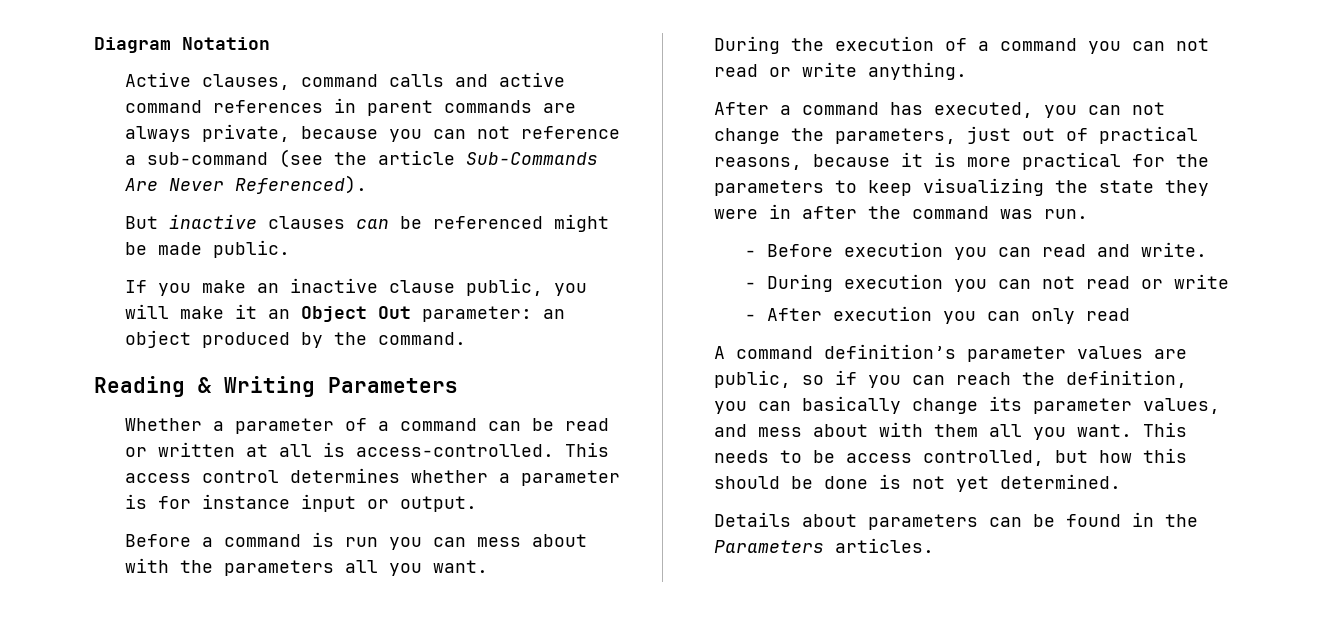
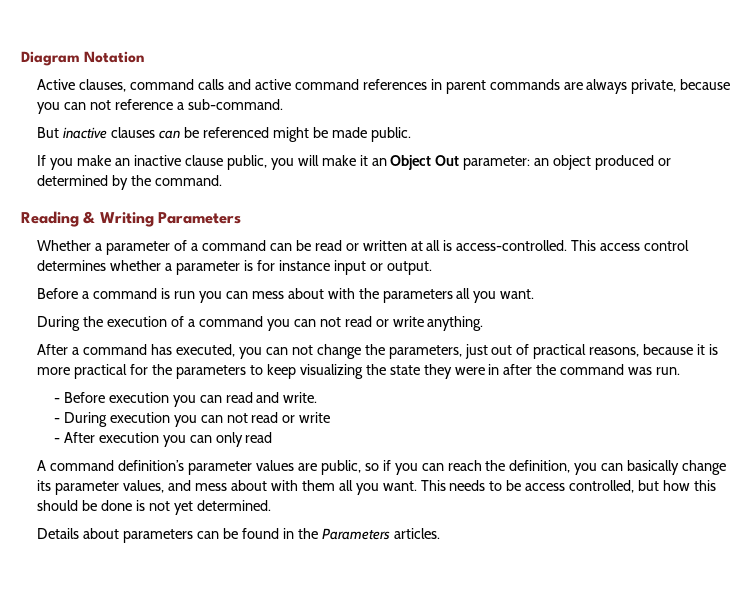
- Active clauses, command calls and active command references in parent commands are always private, because you can not reference a sub-command (see the article Sub-Commands Are Never Referenced).
+ Active clauses, command calls and active command references in parent commands are always private, because you can not reference a sub-command.
- If you make an inactive clause public, you will make it an Object Out parameter: an object produced by the command.
+ If you make an inactive clause public, you will make it an Object Out parameter: an object produced or determined by the command.

